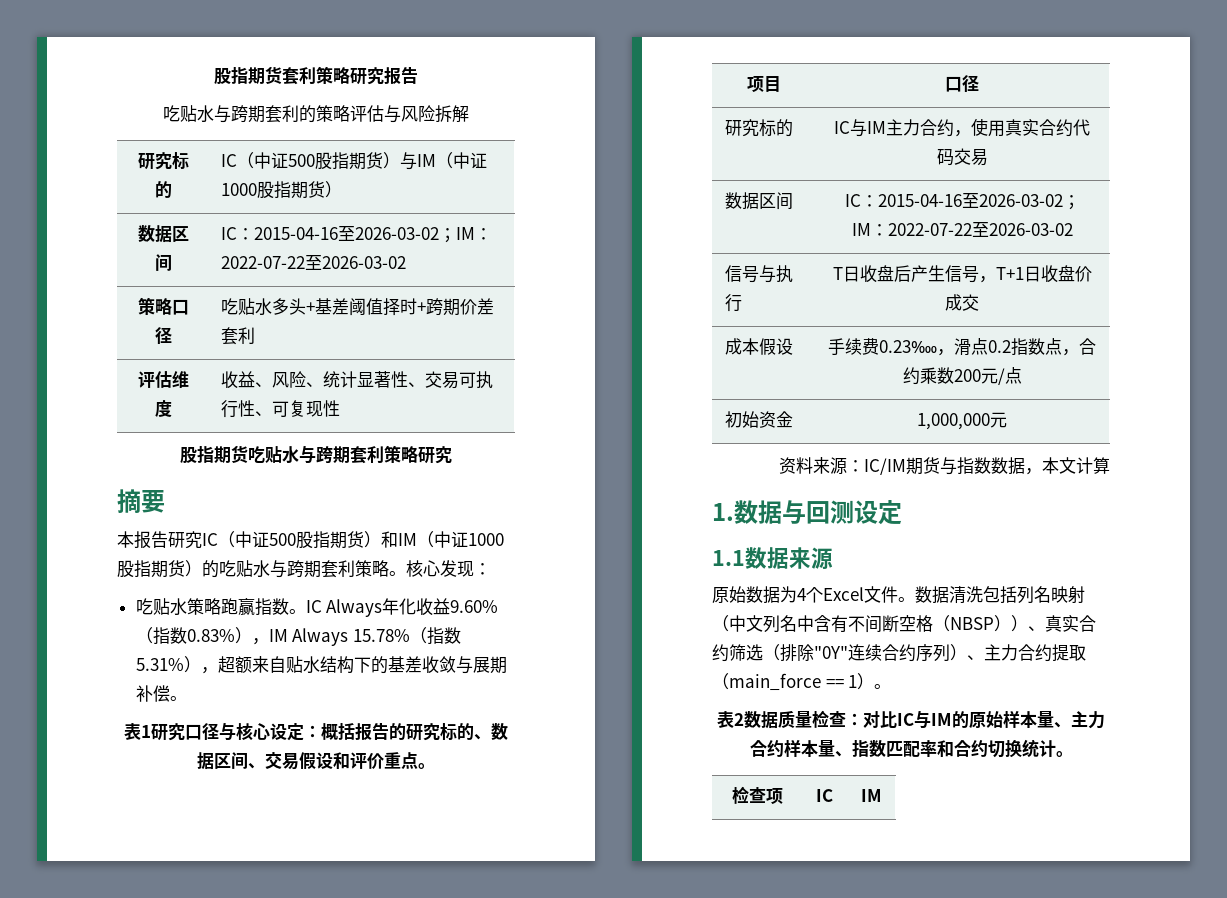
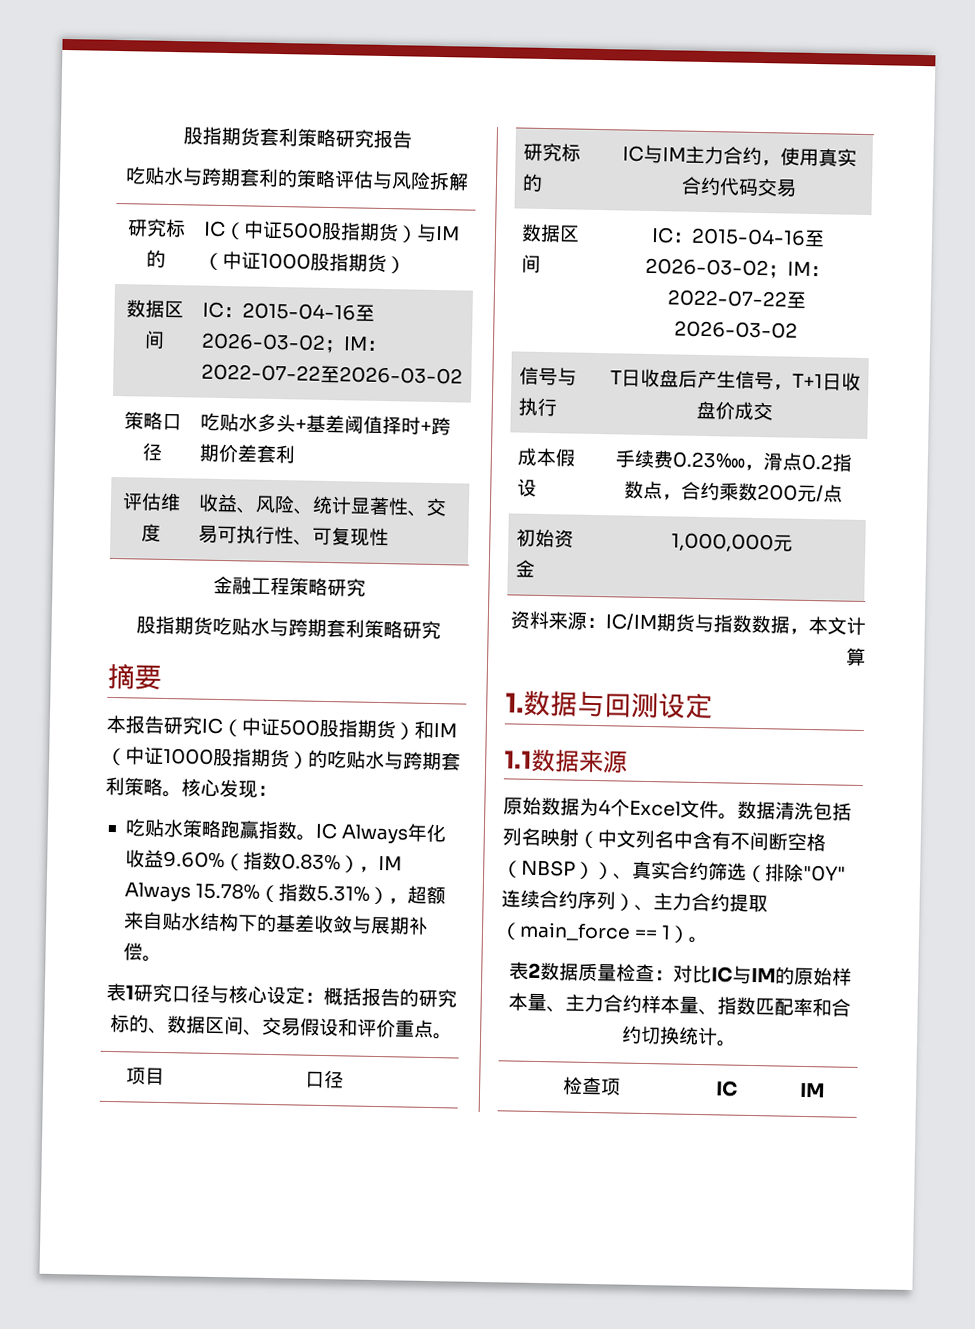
+ 金融工程策略研究

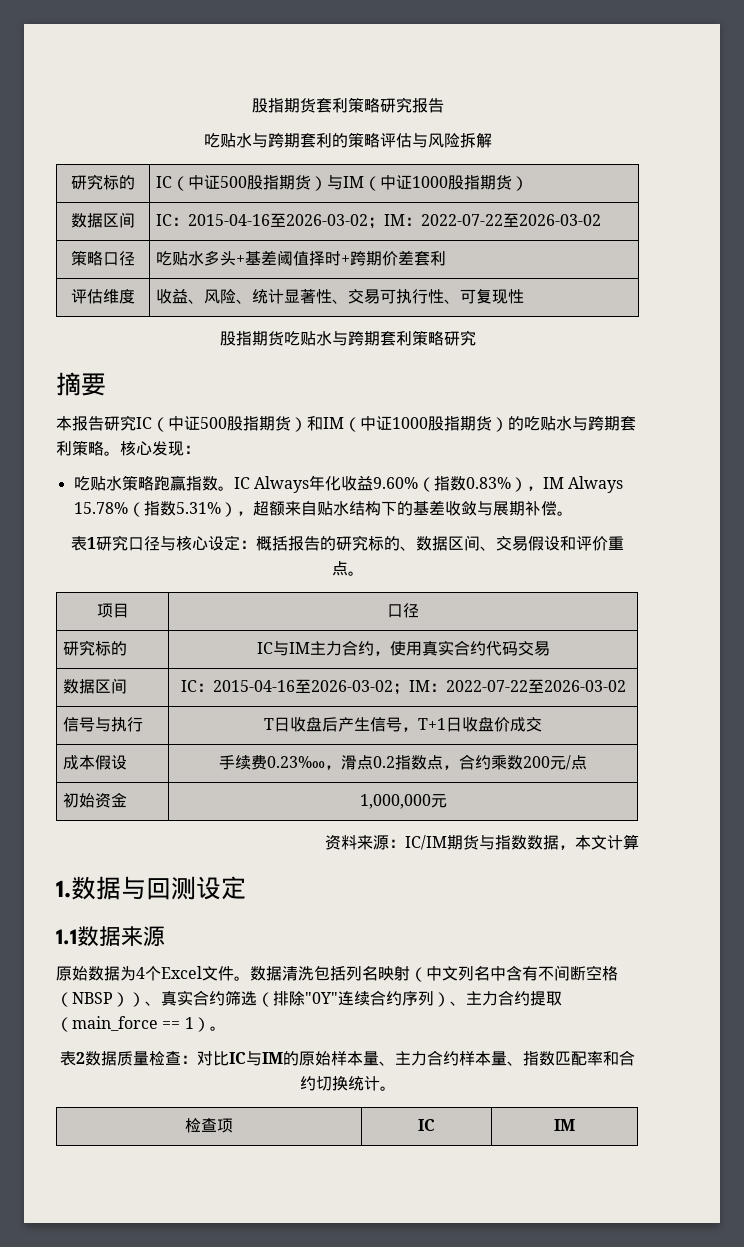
- 金融工程策略研究

